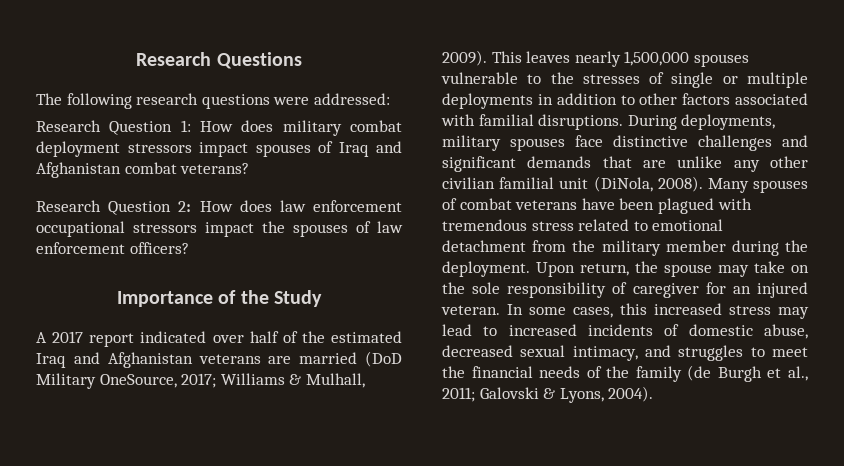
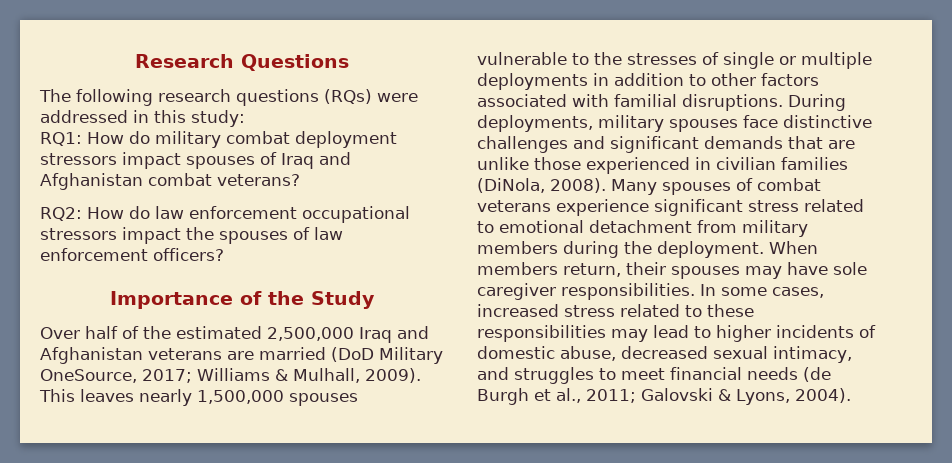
- The following research questions were addressed:
- Research Question 1: How does military combat deployment stressors impact spouses of Iraq and Afghanistan combat veterans?
+ The following research questions (RQs) were addressed in this study:
+ RQ1: How do military combat deployment stressors impact spouses of Iraq and Afghanistan combat veterans?
- Research Question 2: How does law enforcement occupational stressors impact the spouses of law enforcement officers?
+ RQ2: How do law enforcement occupational stressors impact the spouses of law enforcement officers?
- A 2017 report indicated over half of the estimated Iraq and Afghanistan veterans are married (DoD Military OneSource, 2017; Williams & Mulhall, 2009).
+ Over half of the estimated 2,500,000 Iraq and Afghanistan veterans are married (DoD Military OneSource, 2017; Williams & Mulhall, 2009).
- During deployments, military spouses face distinctive challenges and significant demands that are unlike any other civilian familial unit (DiNola, 2008).
+ During deployments, military spouses face distinctive challenges and significant demands that are unlike those experienced in civilian families (DiNola, 2008).
- Many spouses of combat veterans have been plagued with tremendous stress related to emotional detachment from the military member during the deployment. Upon return, the spouse may take on the sole responsibility of caregiver for an injured veteran.
+ Many spouses of combat veterans experience significant stress related to emotional detachment from military members during the deployment. When members return, their spouses may have sole caregiver responsibilities.
- In some cases, this increased stress may lead to increased incidents of domestic abuse, decreased sexual intimacy, and struggles to meet the financial needs of the family (de Burgh et al., 2011; Galovski & Lyons, 2004).
+ In some cases, increased stress related to these responsibilities may lead to higher incidents of domestic abuse, decreased sexual intimacy, and struggles to meet financial needs (de Burgh et al., 2011; Galovski & Lyons, 2004).

